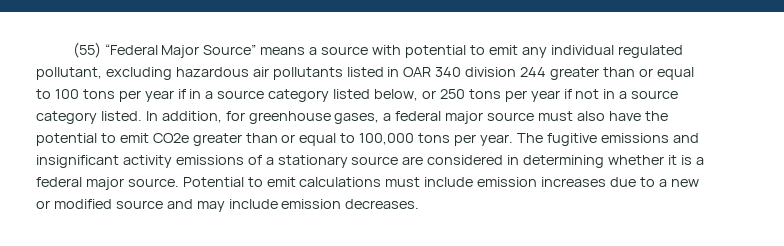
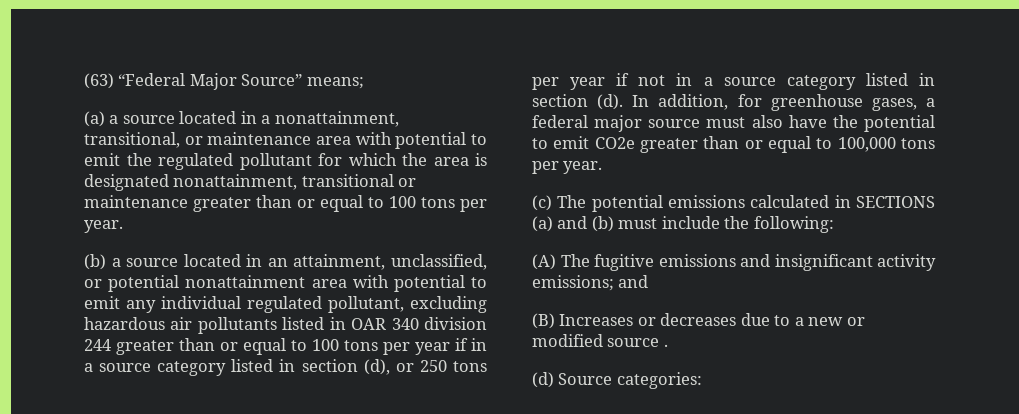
- (55) “Federal Major Source” means a source with potential to emit any individual regulated pollutant, excluding hazardous air pollutants listed in OAR 340 division 244 greater than or equal to 100 tons per year if in a source category listed below, or 250 tons per year if not in a source category listed.
+ (63) “Federal Major Source” means;
+ (a) a source located in a nonattainment, transitional, or maintenance area with potential to emit the regulated pollutant for which the area is designated nonattainment, transitional or maintenance greater than or equal to 100 tons per year.
+ (b) a source located in an attainment, unclassified, or potential nonattainment area with potential to emit any individual regulated pollutant, excluding hazardous air pollutants listed in OAR 340 division 244 greater than or equal to 100 tons per year if in a source category listed in section (d), or 250 tons per year if not in a source category listed in section (d).
- In addition, for greenhouse gases, a federal major source must also have the potential to emit CO2e greater than or equal to 100,000 tons per year. The fugitive emissions and insignificant activity emissions of a stationary source are considered in determining whether it is a federal major source. Potential to emit calculations must include emission increases due to a new or modified source and may include emission decreases.
+ In addition, for greenhouse gases, a federal major source must also have the potential to emit CO2e greater than or equal to 100,000 tons per year.
+ (c) The potential emissions calculated in SECTIONS (a) and (b) must include the following:
+ (A) The fugitive emissions and insignificant activity emissions; and
+ (B) Increases or decreases due to a new or modified source .
+ (d) Source categories:

